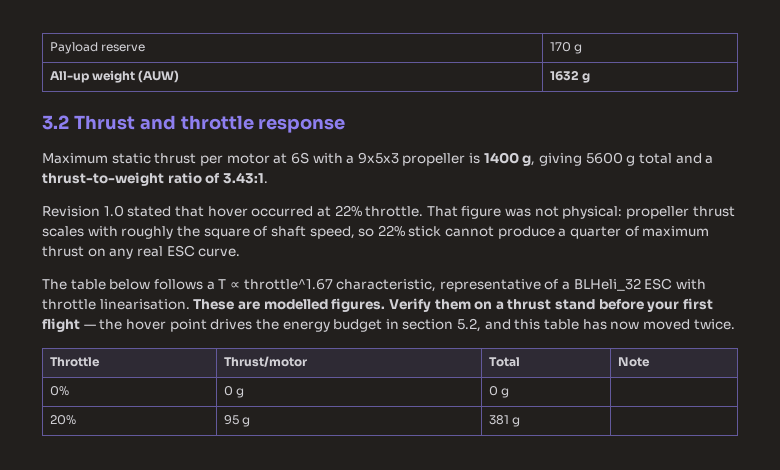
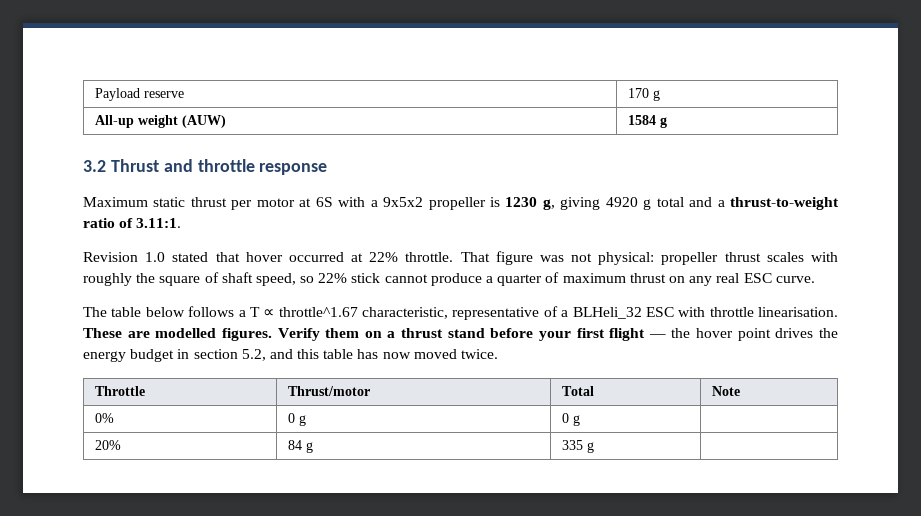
- All-up weight (AUW) | 1632 g
+ All-up weight (AUW) | 1584 g
- Maximum static thrust per motor at 6S with a 9x5x3 propeller is 1400 g, giving 5600 g total and a thrust-to-weight ratio of 3.43:1.
+ Maximum static thrust per motor at 6S with a 9x5x2 propeller is 1230 g, giving 4920 g total and a thrust-to-weight ratio of 3.11:1.
- 20% | 95 g | 381 g |
+ 20% | 84 g | 335 g |

